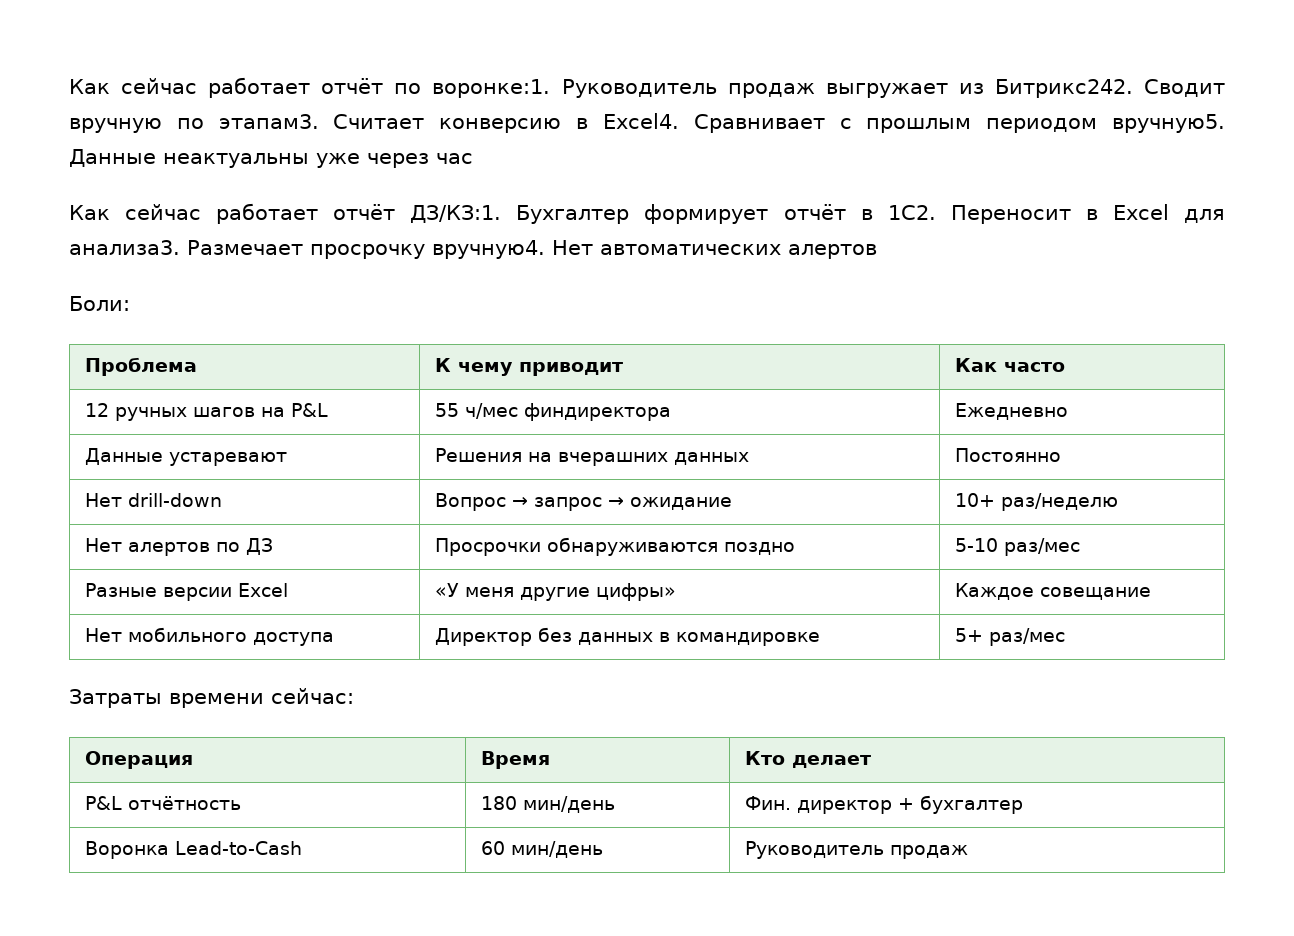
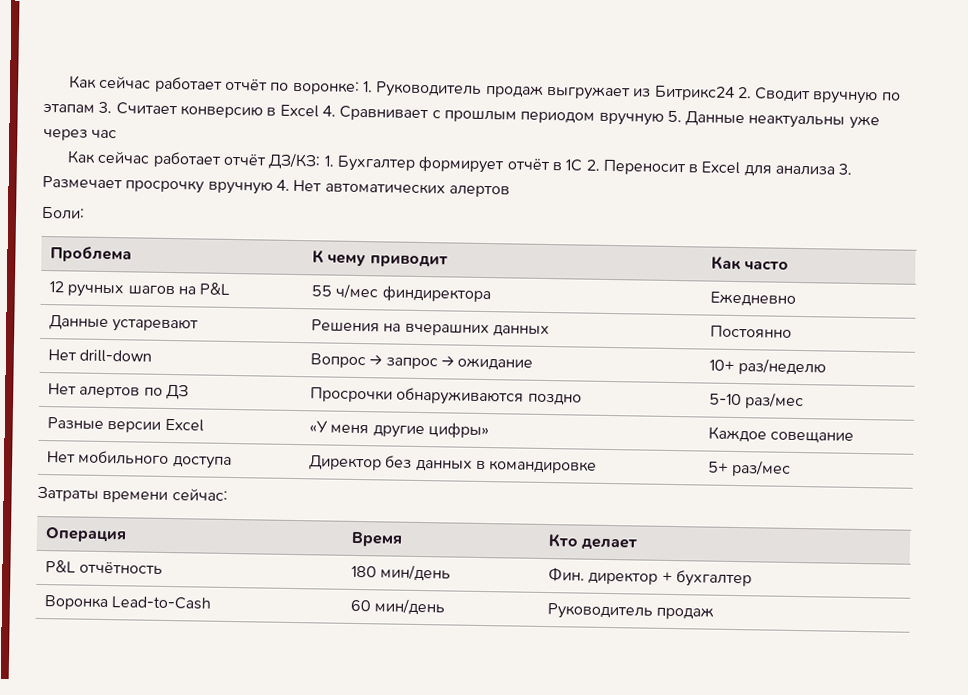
- Как сейчас работает отчёт по воронке:1. Руководитель продаж выгружает из Битрикс242. Сводит вручную по этапам3. Считает конверсию в Excel4. Сравнивает с прошлым периодом вручную5. Данные неактуальны уже через час
+ Как сейчас работает отчёт по воронке: 1. Руководитель продаж выгружает из Битрикс24 2. Сводит вручную по этапам 3. Считает конверсию в Excel 4. Сравнивает с прошлым периодом вручную 5. Данные неактуальны уже через час
- Как сейчас работает отчёт ДЗ/КЗ:1. Бухгалтер формирует отчёт в 1С2. Переносит в Excel для анализа3. Размечает просрочку вручную4. Нет автоматических алертов
+ Как сейчас работает отчёт ДЗ/КЗ: 1. Бухгалтер формирует отчёт в 1С 2. Переносит в Excel для анализа 3. Размечает просрочку вручную 4. Нет автоматических алертов

